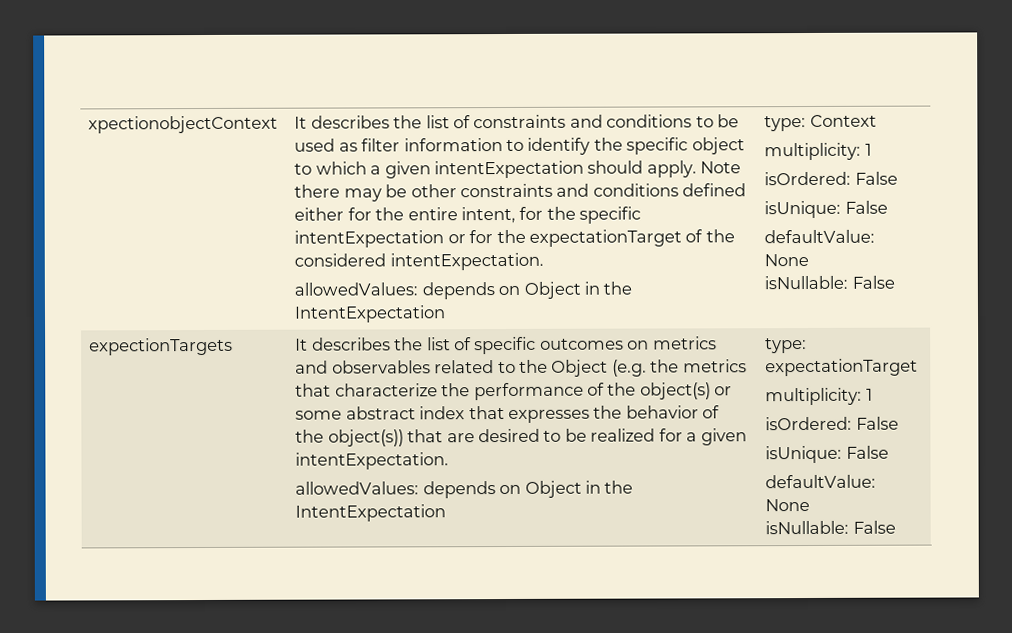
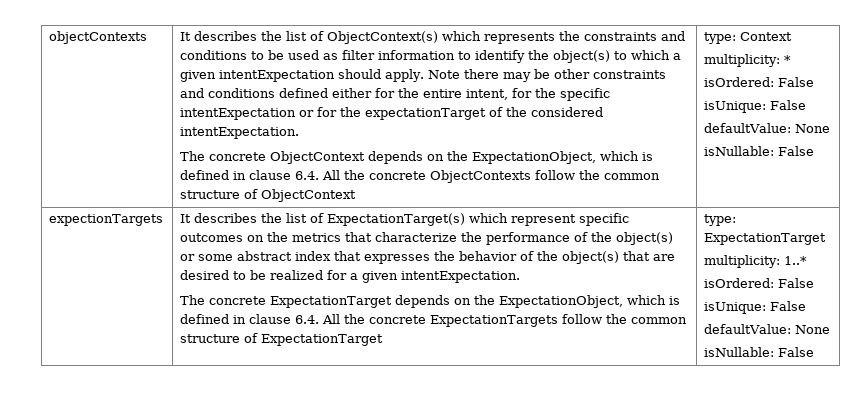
- xpectionobjectContext | It describes the list of constraints and conditions to be used as filter information to identify the specific object to which a given intentExpectation should apply.
+ objectContexts | It describes the list of ObjectContext(s) which represents the constraints and conditions to be used as filter information to identify the object(s) to which a given intentExpectation should apply.
  Note there may be other constraints and conditions defined either for the entire intent, for the specific intentExpectation or for the expectationTarget of the considered intentExpectation.
- allowedValues: depends on Object in the IntentExpectation
+ The concrete ObjectContext depends on the ExpectationObject, which is defined in clause 6.4. All the concrete ObjectContexts follow the common structure of ObjectContext
  type: Context
- multiplicity: 1
+ multiplicity: *
- It describes the list of specific outcomes on metrics and observables related to the Object (e.g. the metrics that characterize the performance of the object(s) or some abstract index that expresses the behavior of the object(s)) that are desired to be realized for a given intentExpectation.
+ It describes the list of ExpectationTarget(s) which represent specific outcomes on the metrics that characterize the performance of the object(s) or some abstract index that expresses the behavior of the object(s) that are desired to be realized for a given intentExpectation.
- allowedValues: depends on Object in the IntentExpectation | type: expectationTarget
- multiplicity: 1
+ The concrete ExpectationTarget depends on the ExpectationObject, which is defined in clause 6.4. All the concrete ExpectationTargets follow the common structure of ExpectationTarget | type: ExpectationTarget
+ multiplicity: 1..*

